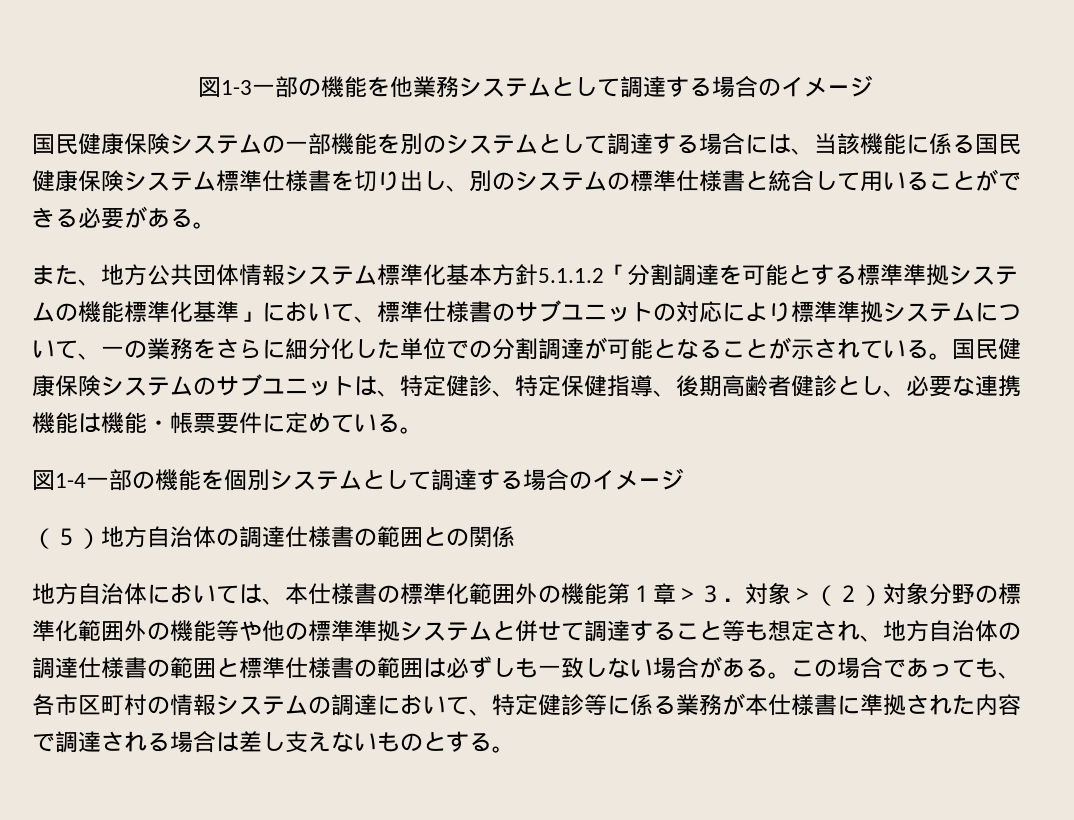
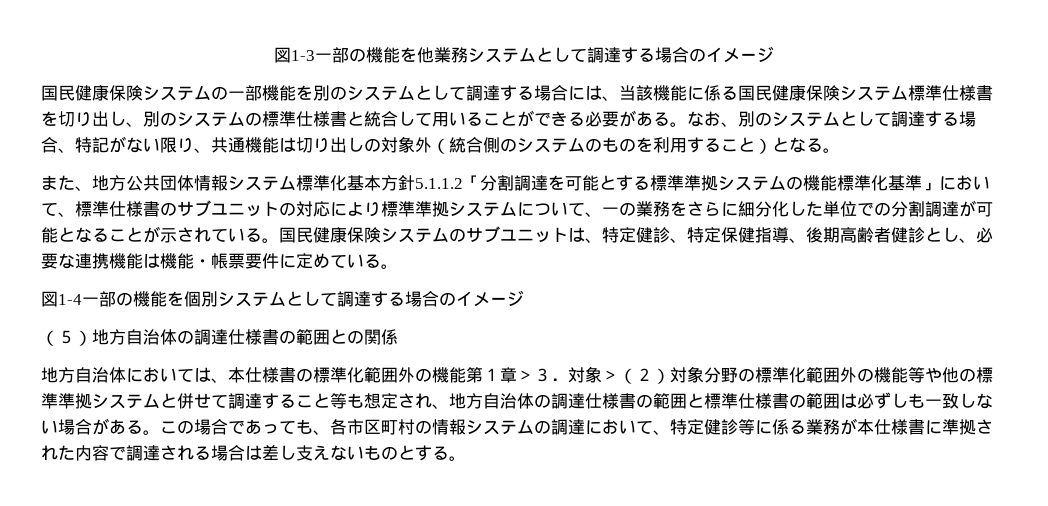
+ なお、別のシステムとして調達する場合、特記がない限り、共通機能は切り出しの対象外（統合側のシステムのものを利用すること）となる。

